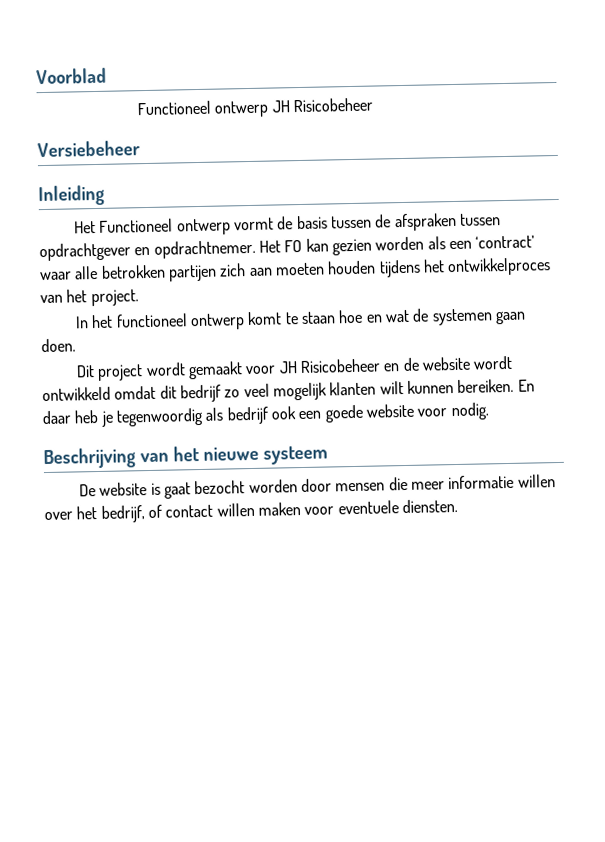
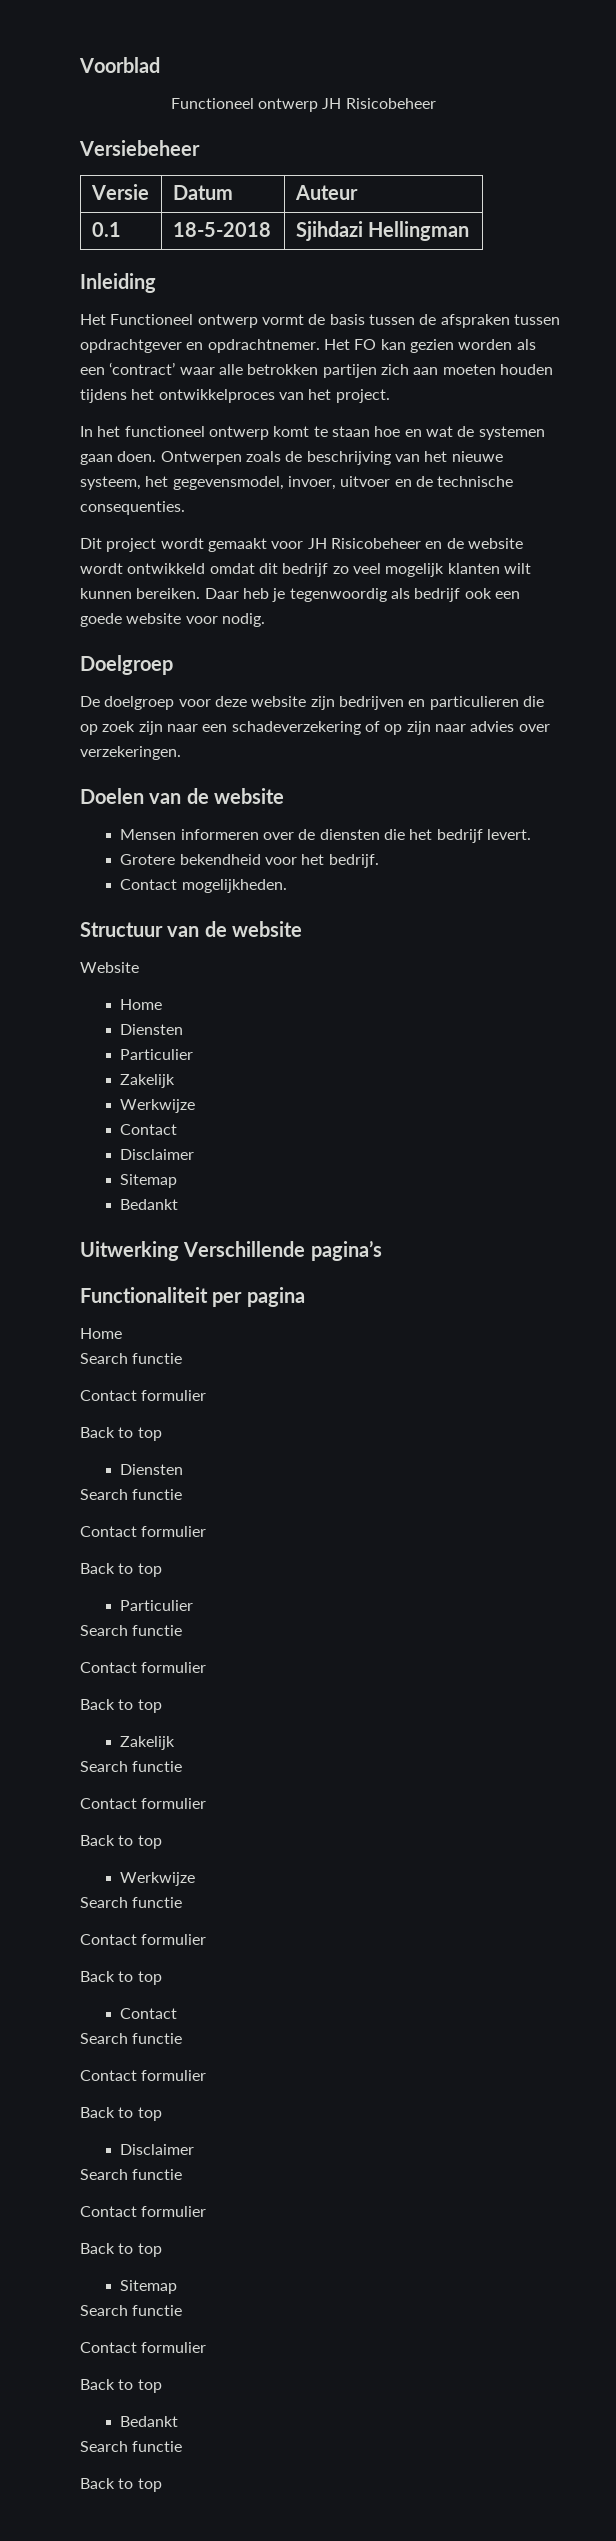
+ Versie | Datum | Auteur
+ 0.1 | 18-5-2018 | Sjihdazi Hellingman
+ Ontwerpen zoals de beschrijving van het nieuwe systeem, het gegevensmodel, invoer, uitvoer en de technische consequenties.
- En daar heb je tegenwoordig als bedrijf ook een goede website voor nodig.
+ Daar heb je tegenwoordig als bedrijf ook een goede website voor nodig.
- Beschrijving van het nieuwe systeem
- De website is gaat bezocht worden door mensen die meer informatie willen over het bedrijf, of contact willen maken voor eventuele diensten.
+ Doelgroep
+ De doelgroep voor deze website zijn bedrijven en particulieren die op zoek zijn naar een schadeverzekering of op zijn naar advies over verzekeringen.
+ Doelen van de website
+ Mensen informeren over de diensten die het bedrijf levert.
+ Grotere bekendheid voor het bedrijf.
+ Contact mogelijkheden.
+ Structuur van de website
+ Website
+ Home
+ Diensten
+ Particulier
+ Zakelijk
+ Werkwijze
+ Contact
+ Disclaimer
+ Sitemap
+ Bedankt
+ Uitwerking Verschillende pagina’s
+ Functionaliteit per pagina
+ Home
+ Search functie
+ Contact formulier
+ Back to top
+ Diensten
+ Search functie
+ Contact formulier
+ Back to top
+ Particulier
+ Search functie
+ Contact formulier
+ Back to top
+ Zakelijk
+ Search functie
+ Contact formulier
+ Back to top
+ Werkwijze
+ Search functie
+ Contact formulier
+ Back to top
+ Contact
+ Search functie
+ Contact formulier
+ Back to top
+ Disclaimer
+ Search functie
+ Contact formulier
+ Back to top
+ Sitemap
+ Search functie
+ Contact formulier
+ Back to top
+ Bedankt
+ Search functie
+ Back to top

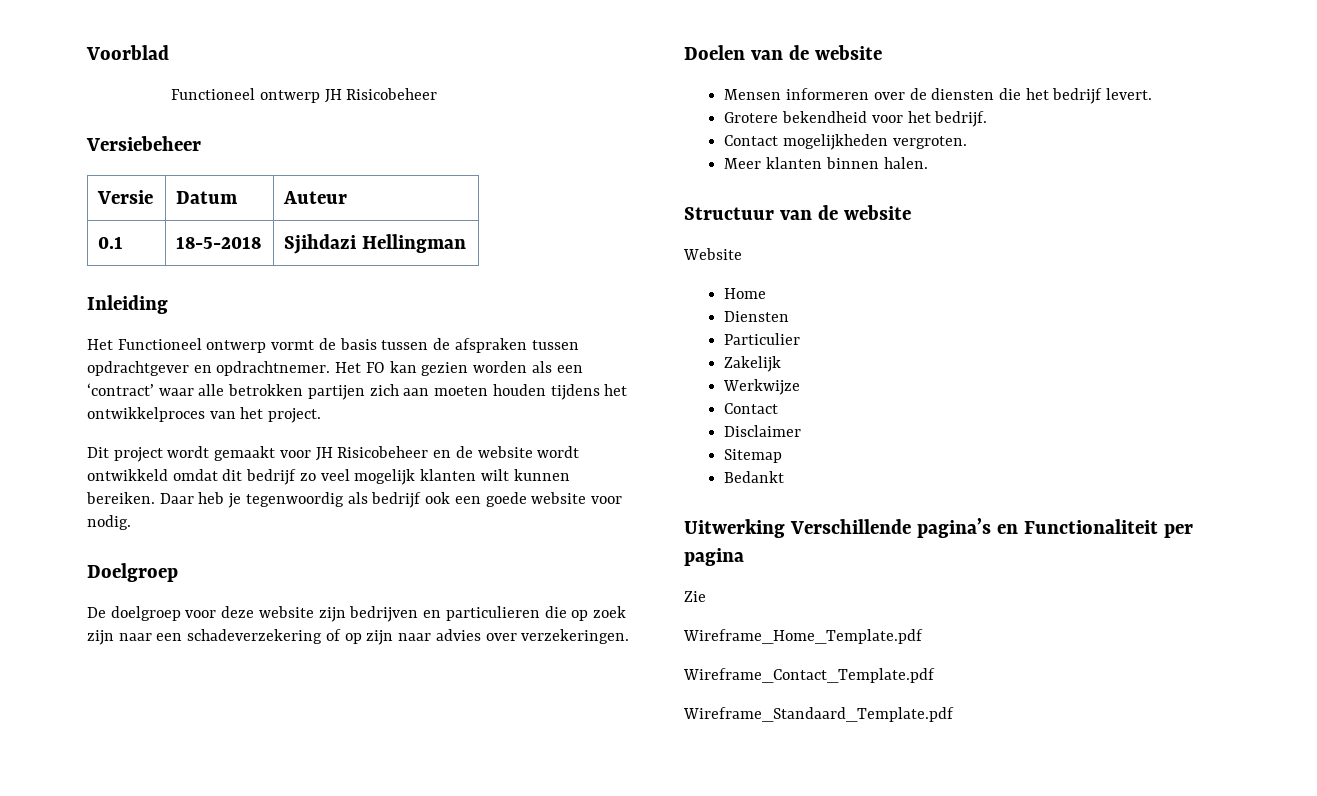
- In het functioneel ontwerp komt te staan hoe en wat de systemen gaan doen. Ontwerpen zoals de beschrijving van het nieuwe systeem, het gegevensmodel, invoer, uitvoer en de technische consequenties.
- Contact mogelijkheden.
+ Contact mogelijkheden vergroten.
+ Meer klanten binnen halen.
- Uitwerking Verschillende pagina’s
- Functionaliteit per pagina
- Home
- Search functie
- Contact formulier
- Back to top
- Diensten
- Search functie
- Contact formulier
- Back to top
- Particulier
- Search functie
- Contact formulier
- Back to top
- Zakelijk
- Search functie
- Contact formulier
- Back to top
- Werkwijze
- Search functie
- Contact formulier
- Back to top
- Contact
- Search functie
- Contact formulier
- Back to top
- Disclaimer
- Search functie
- Contact formulier
- Back to top
- Sitemap
- Search functie
- Contact formulier
- Back to top
- Bedankt
- Search functie
- Back to top
+ Uitwerking Verschillende pagina’s en Functionaliteit per pagina
+ Zie
+ Wireframe_Home_Template.pdf
+ Wireframe_Contact_Template.pdf
+ Wireframe_Standaard_Template.pdf

